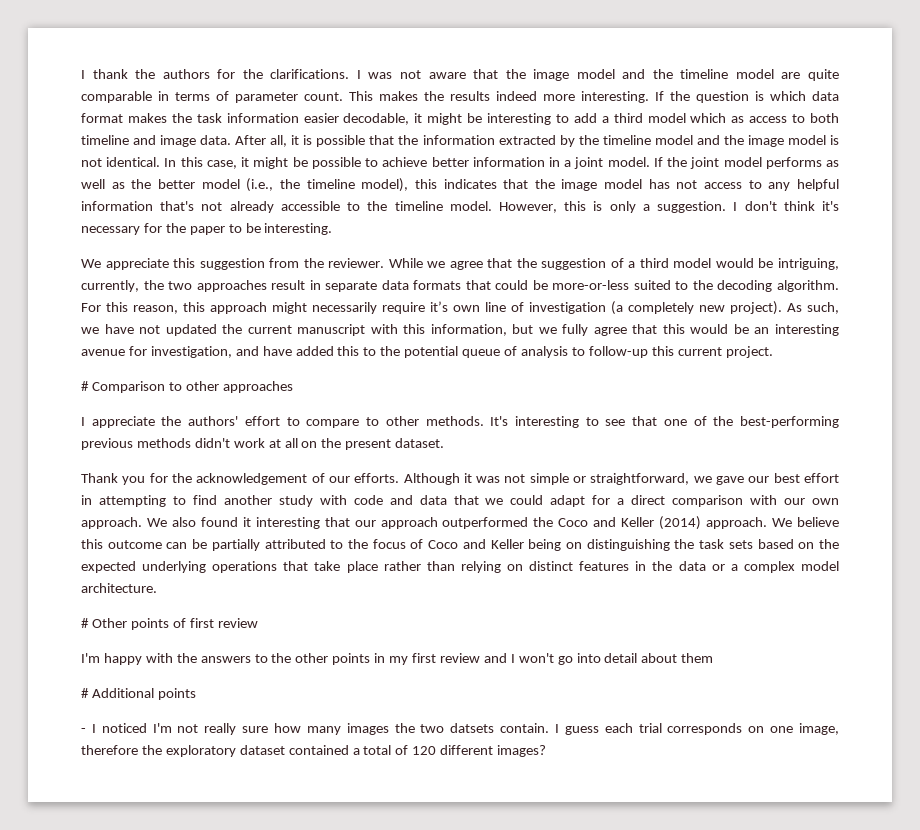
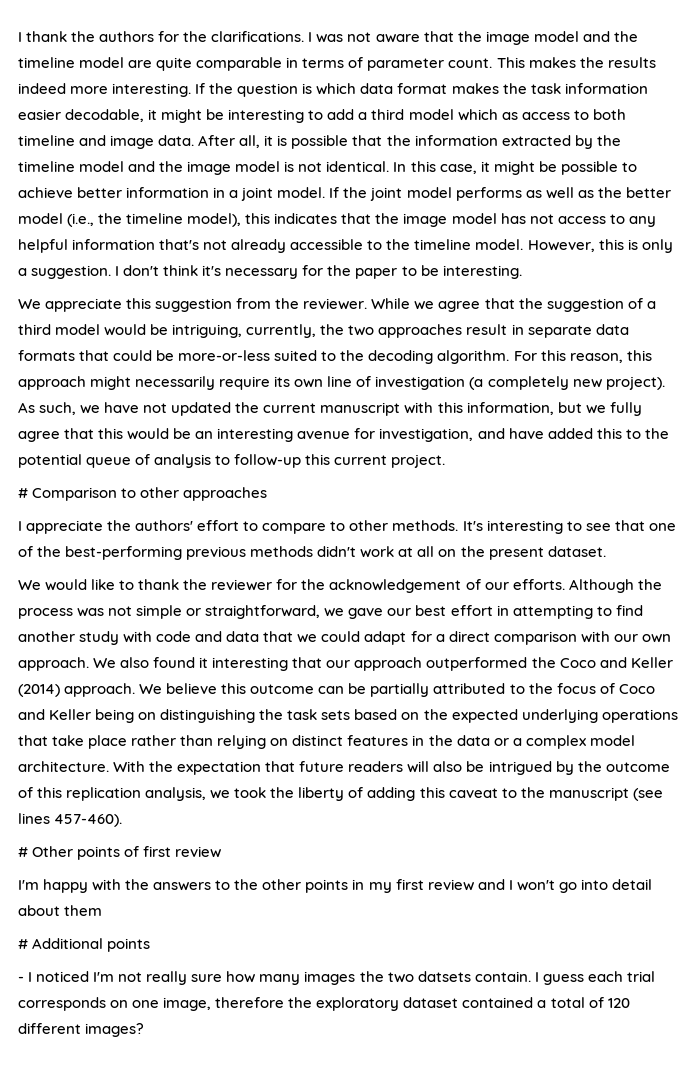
- For this reason, this approach might necessarily require it’s own line of investigation (a completely new project).
+ For this reason, this approach might necessarily require its own line of investigation (a completely new project).
- Thank you for the acknowledgement of our efforts.
+ We would like to thank the reviewer for the acknowledgement of our efforts.
- Although it was not simple or straightforward, we gave our best effort in attempting to find another study with code and data that we could adapt for a direct comparison with our own approach.
+ Although the process was not simple or straightforward, we gave our best effort in attempting to find another study with code and data that we could adapt for a direct comparison with our own approach.
+ With the expectation that future readers will also be intrigued by the outcome of this replication analysis, we took the liberty of adding this caveat to the manuscript (see lines 457-460).

